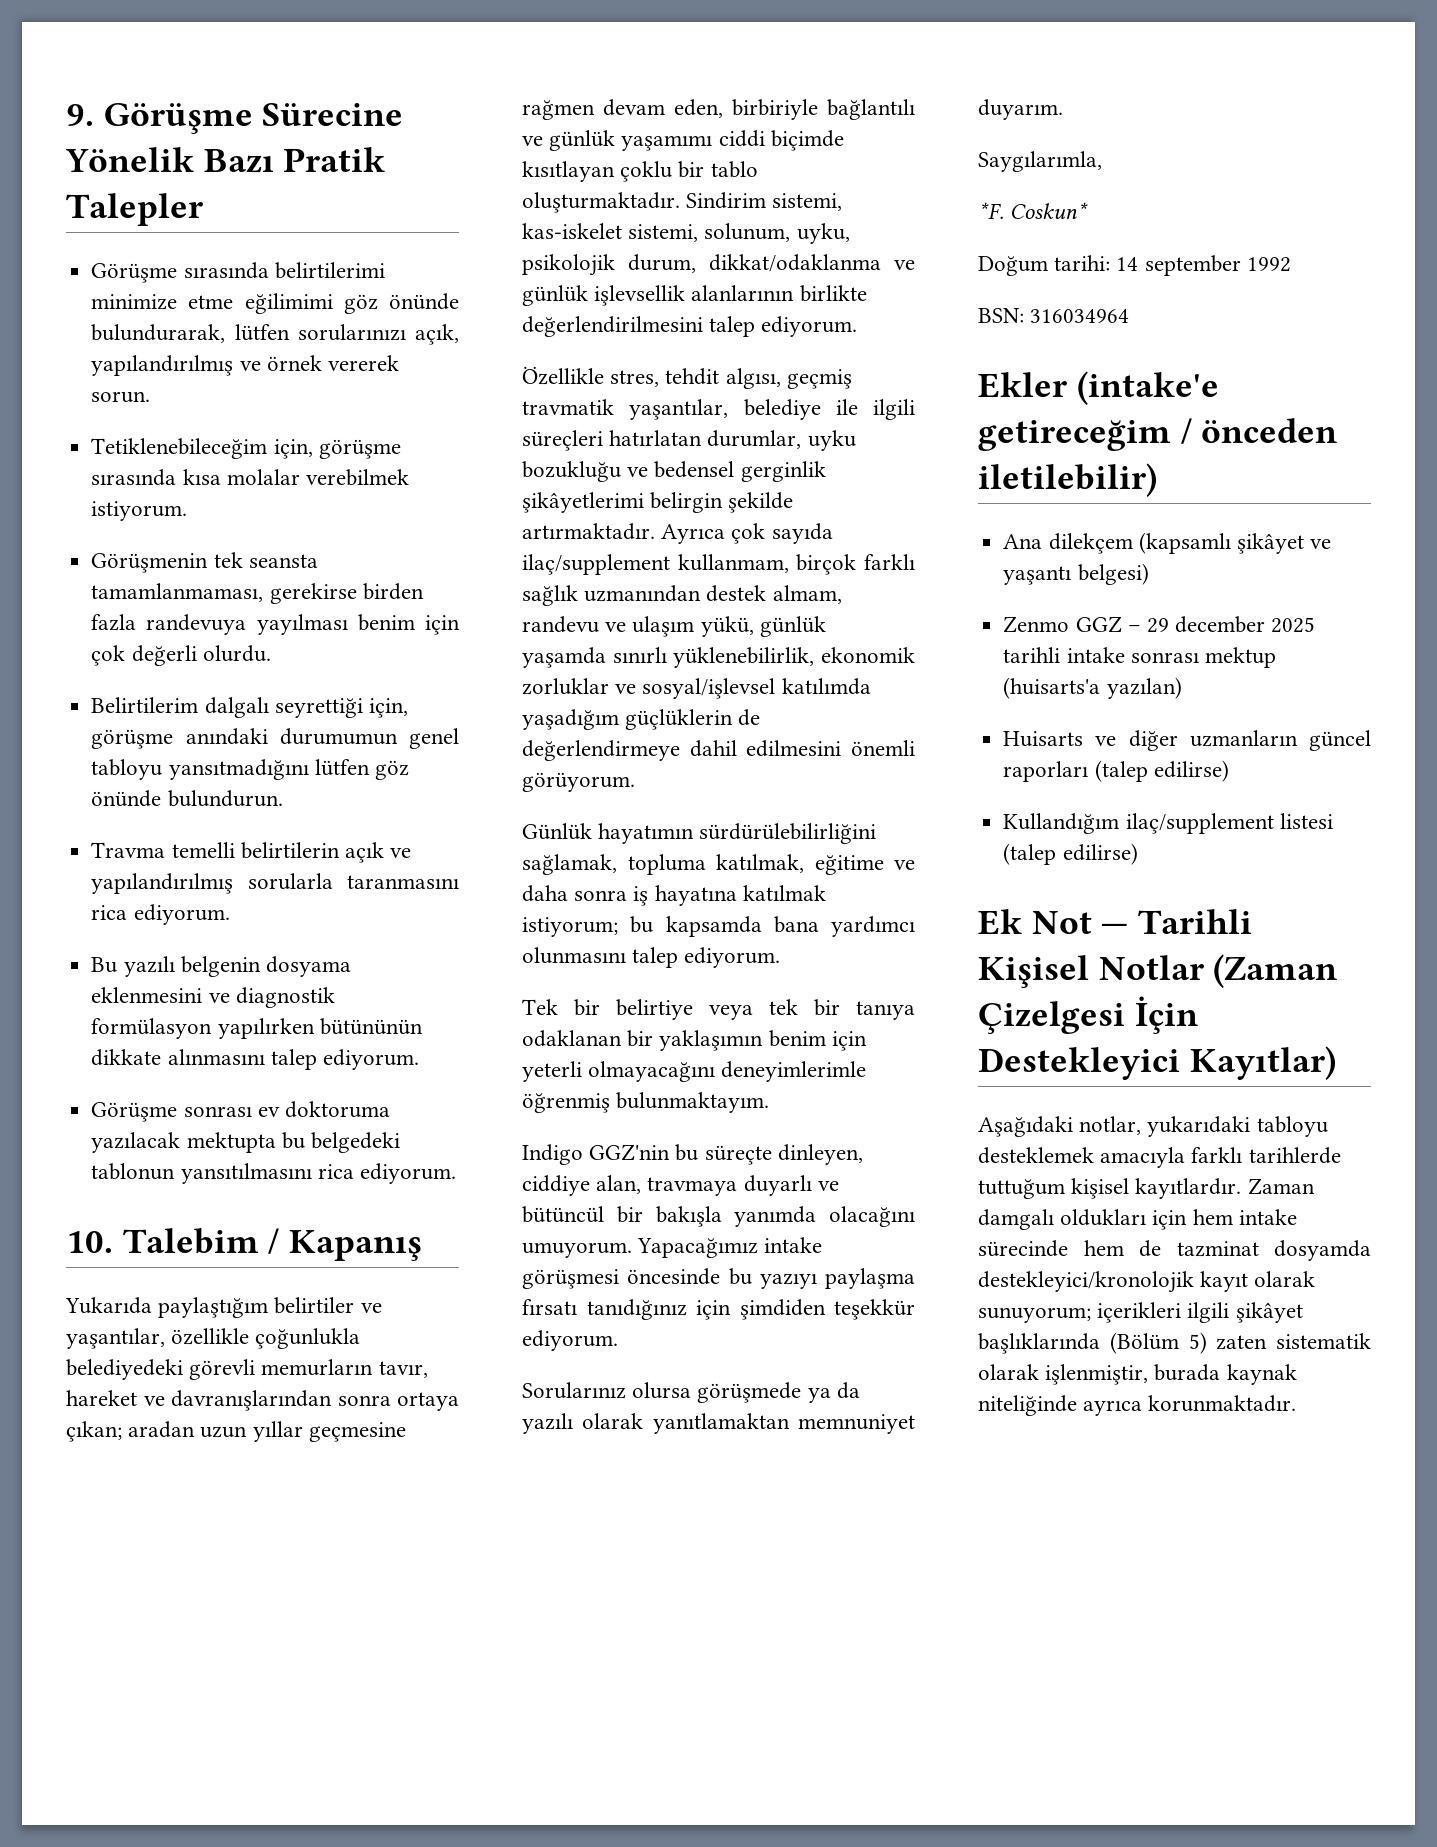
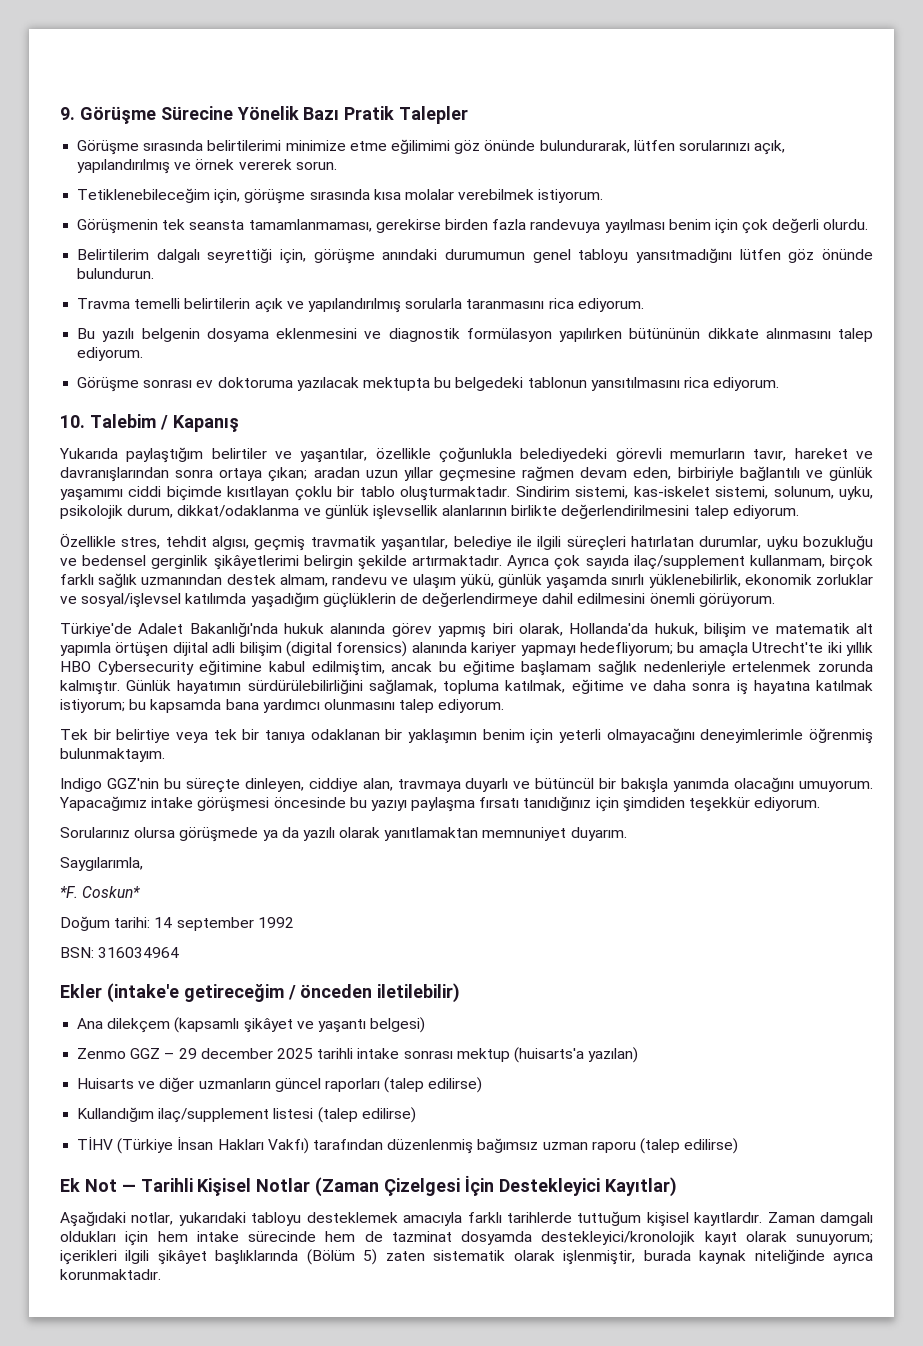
+ Türkiye'de Adalet Bakanlığı'nda hukuk alanında görev yapmış biri olarak, Hollanda'da hukuk, bilişim ve matematik alt yapımla örtüşen dijital adli bilişim (digital forensics) alanında kariyer yapmayı hedefliyorum; bu amaçla Utrecht'te iki yıllık HBO Cybersecurity eğitimine kabul edilmiştim, ancak bu eğitime başlamam sağlık nedenleriyle ertelenmek zorunda kalmıştır.
+ TİHV (Türkiye İnsan Hakları Vakfı) tarafından düzenlenmiş bağımsız uzman raporu (talep edilirse)

